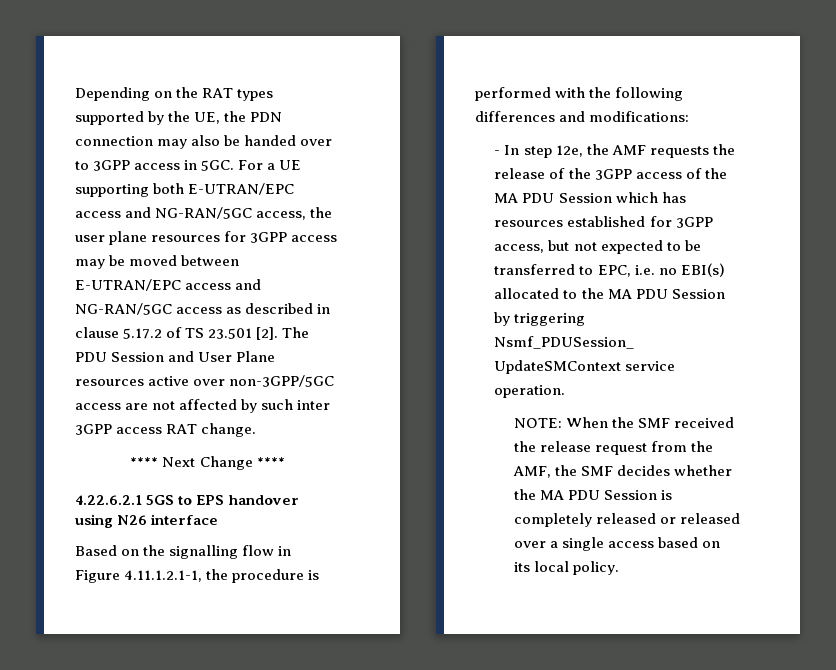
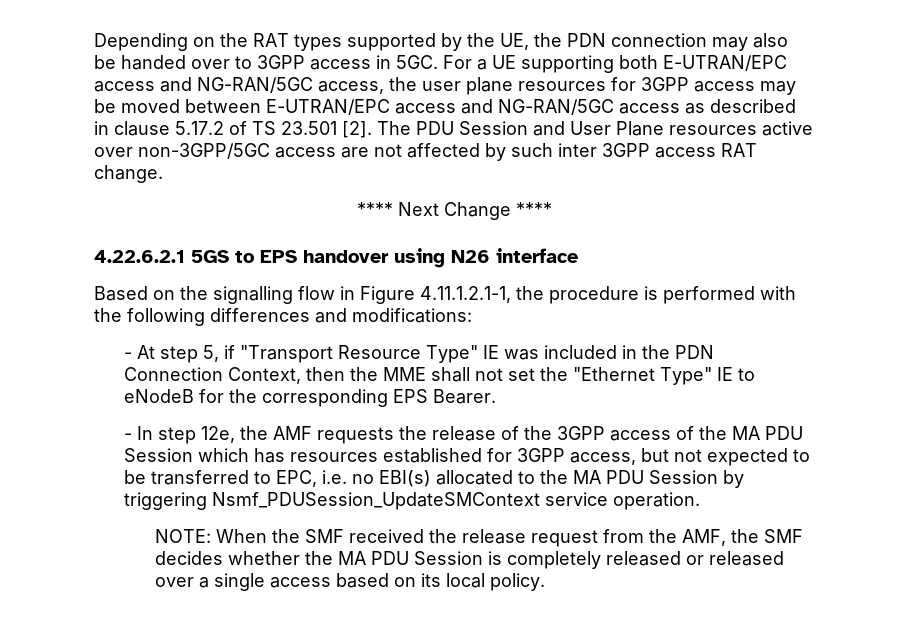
+ - At step 5, if "Transport Resource Type" IE was included in the PDN Connection Context, then the MME shall not set the "Ethernet Type" IE to eNodeB for the corresponding EPS Bearer.

